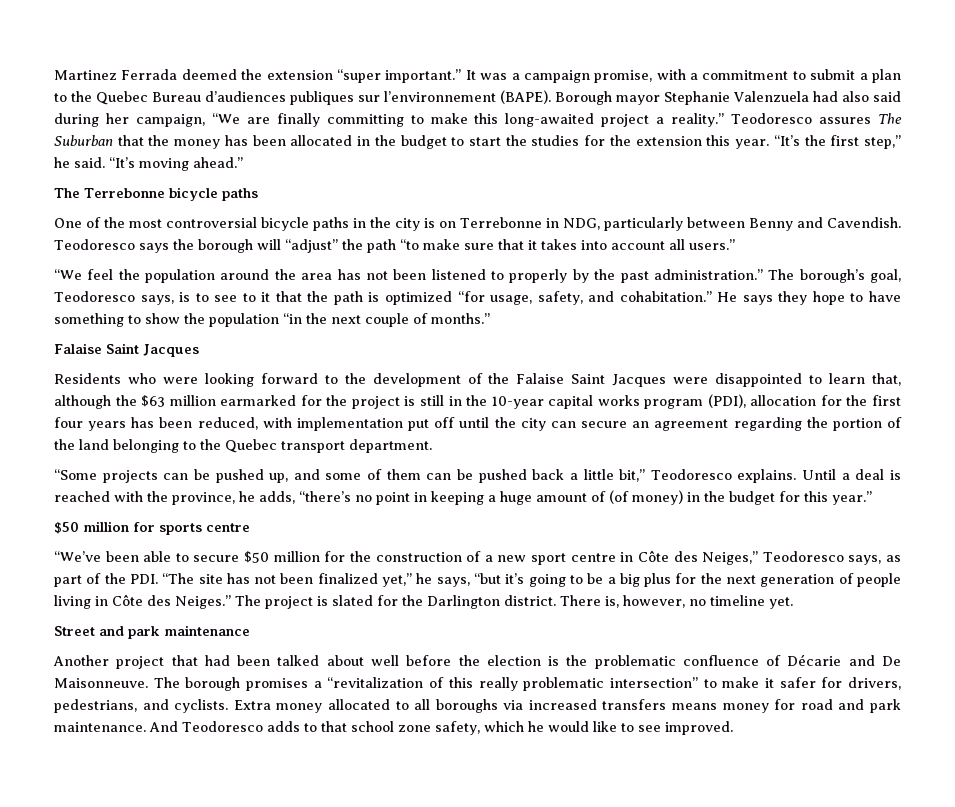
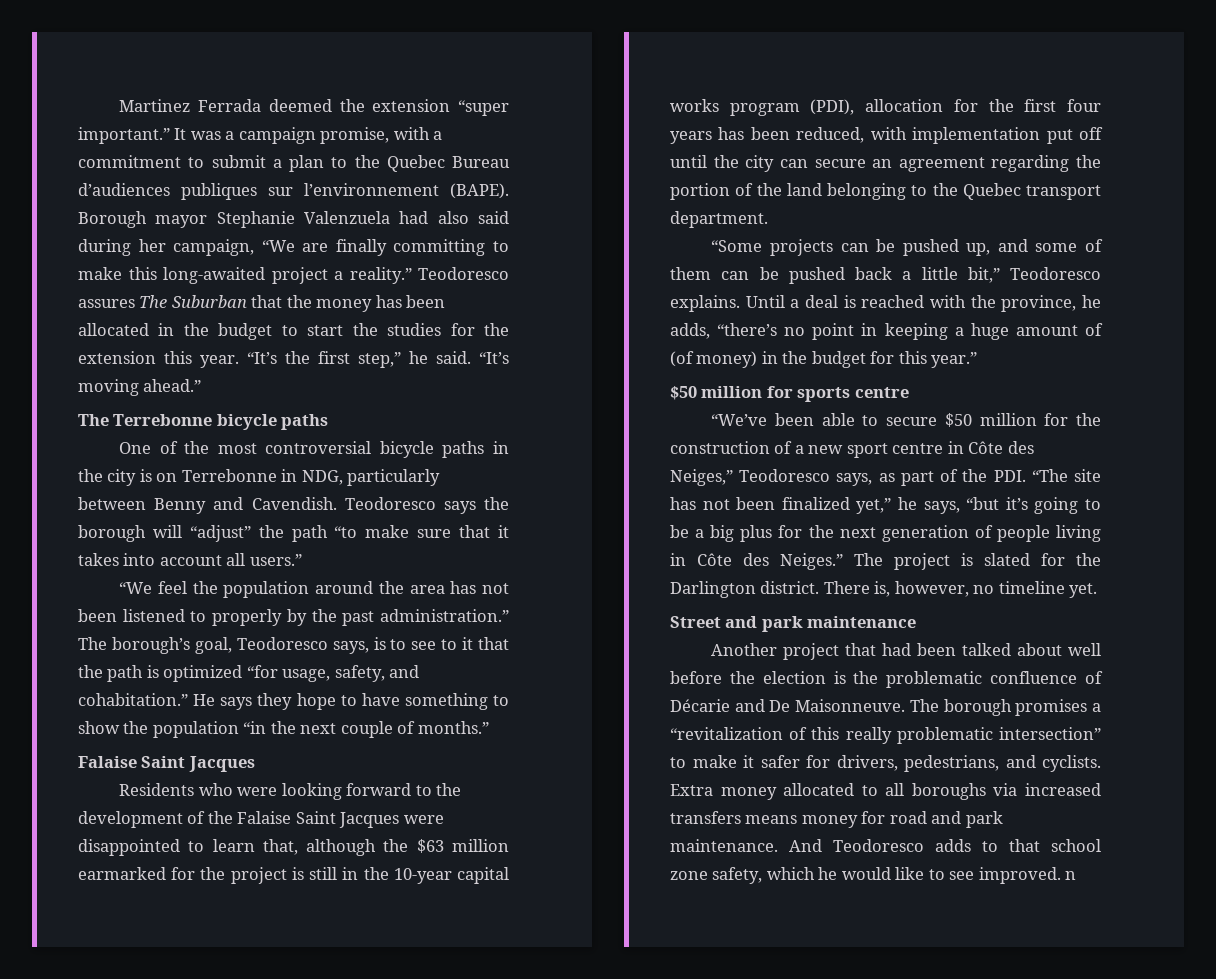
- And Teodoresco adds to that school zone safety, which he would like to see improved.
+ And Teodoresco adds to that school zone safety, which he would like to see improved. n

